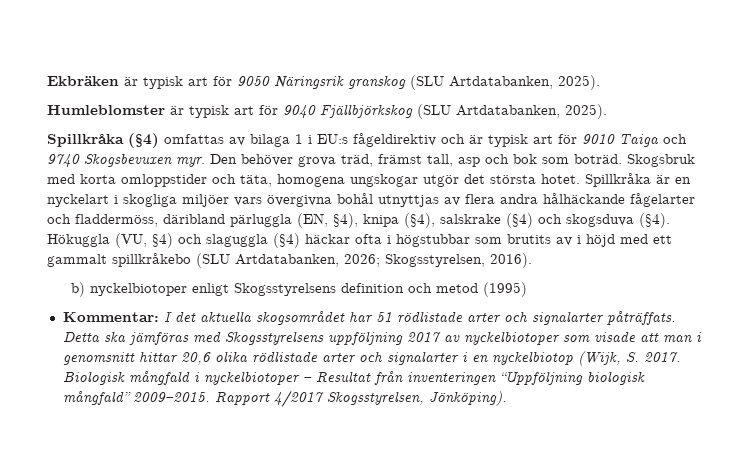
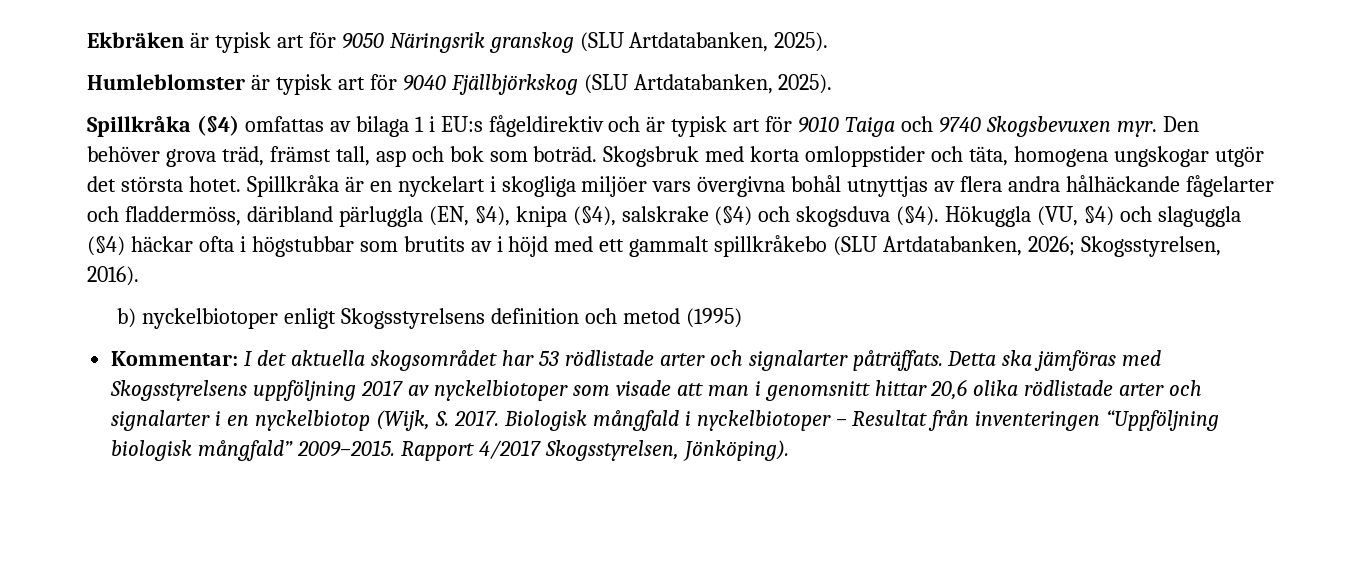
- Kommentar: I det aktuella skogsområdet har 51 rödlistade arter och signalarter påträffats.
+ Kommentar: I det aktuella skogsområdet har 53 rödlistade arter och signalarter påträffats.

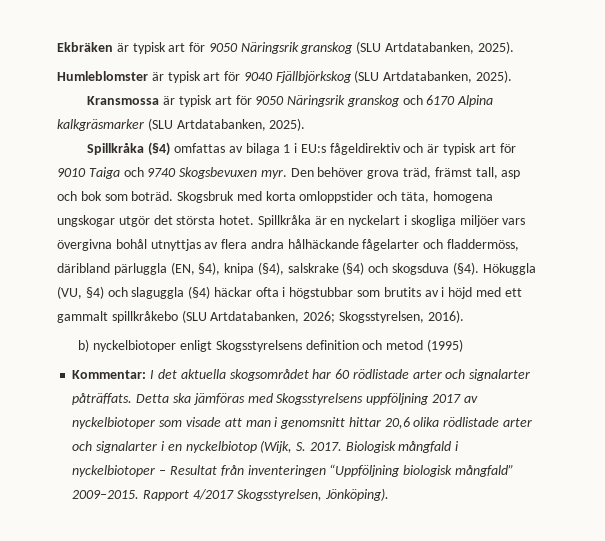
+ Kransmossa är typisk art för 9050 Näringsrik granskog och 6170 Alpina kalkgräsmarker (SLU Artdatabanken, 2025).
- Kommentar: I det aktuella skogsområdet har 53 rödlistade arter och signalarter påträffats.
+ Kommentar: I det aktuella skogsområdet har 60 rödlistade arter och signalarter påträffats.

